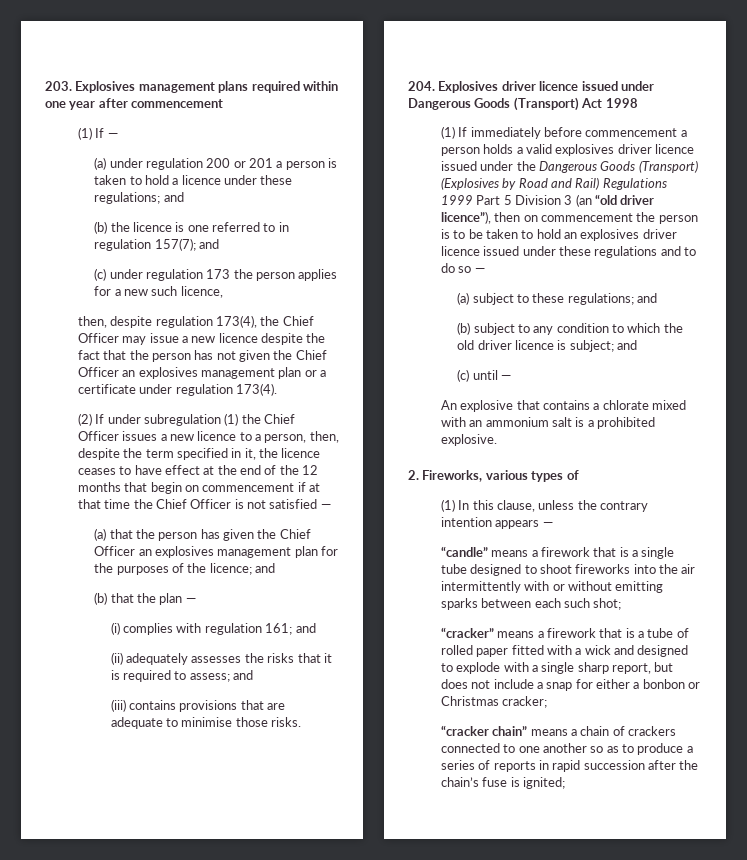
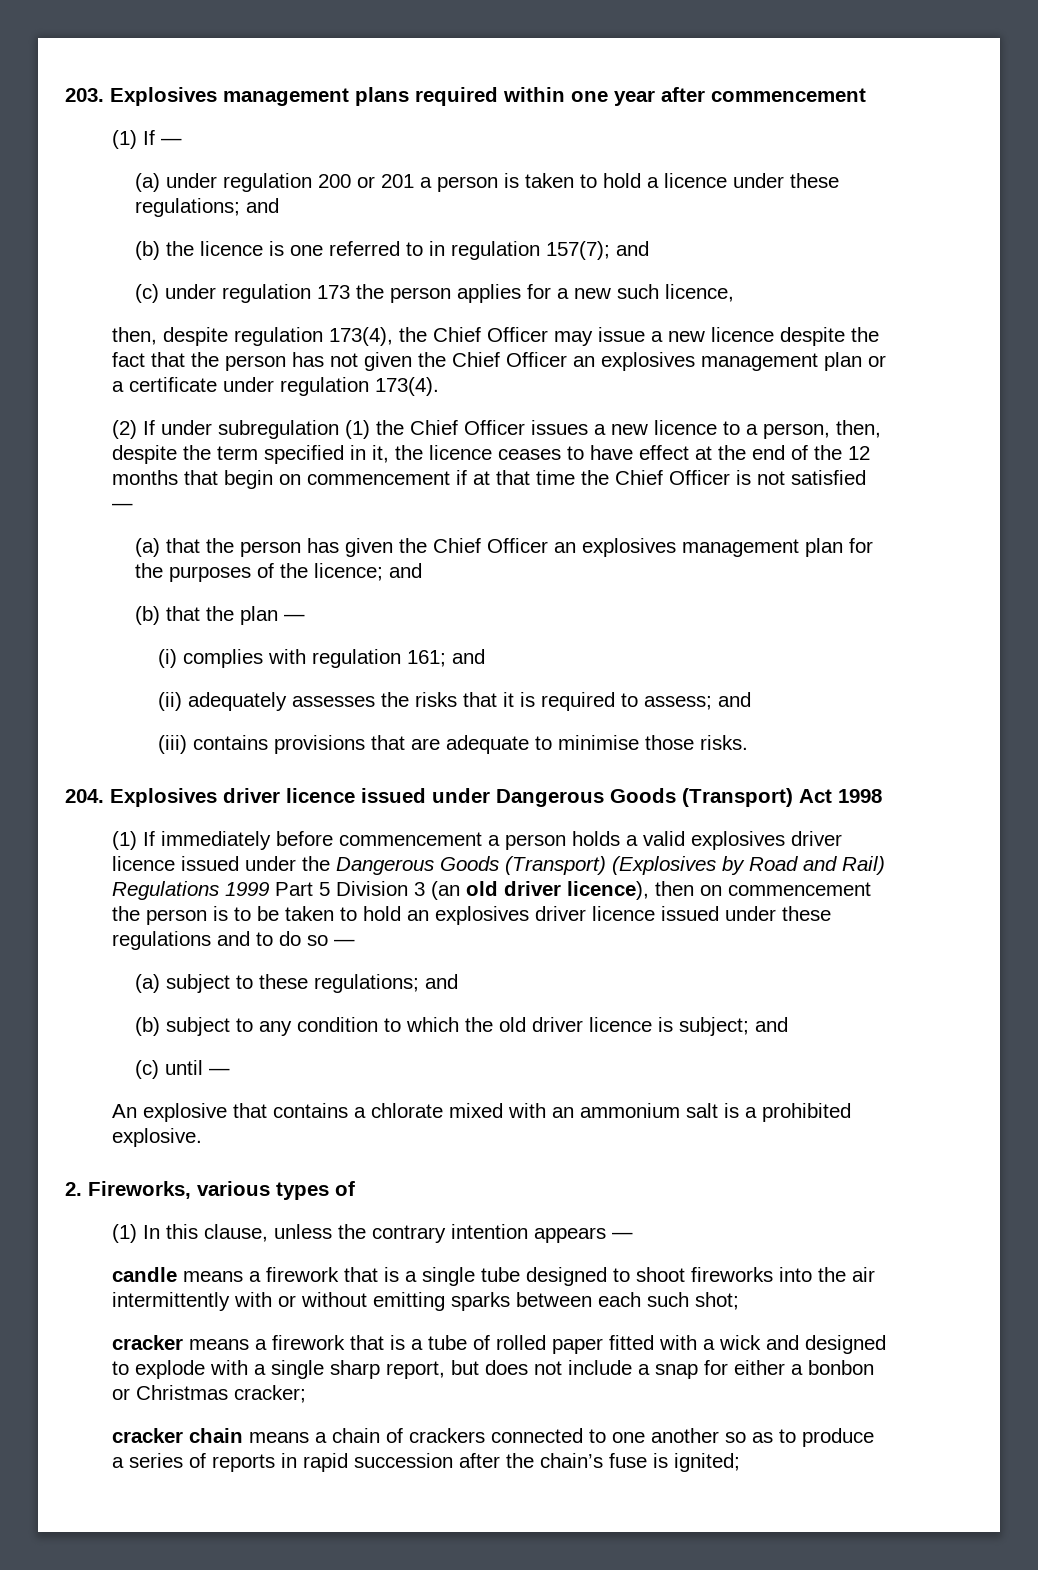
- (1) If immediately before commencement a person holds a valid explosives driver licence issued under the Dangerous Goods (Transport) (Explosives by Road and Rail) Regulations 1999 Part 5 Division 3 (an “old driver licence”), then on commencement the person is to be taken to hold an explosives driver licence issued under these regulations and to do so —
+ (1) If immediately before commencement a person holds a valid explosives driver licence issued under the Dangerous Goods (Transport) (Explosives by Road and Rail) Regulations 1999 Part 5 Division 3 (an old driver licence), then on commencement the person is to be taken to hold an explosives driver licence issued under these regulations and to do so —
- “candle” means a firework that is a single tube designed to shoot fireworks into the air intermittently with or without emitting sparks between each such shot;
+ candle means a firework that is a single tube designed to shoot fireworks into the air intermittently with or without emitting sparks between each such shot;
- “cracker” means a firework that is a tube of rolled paper fitted with a wick and designed to explode with a single sharp report, but does not include a snap for either a bonbon or Christmas cracker;
+ cracker means a firework that is a tube of rolled paper fitted with a wick and designed to explode with a single sharp report, but does not include a snap for either a bonbon or Christmas cracker;
- “cracker chain” means a chain of crackers connected to one another so as to produce a series of reports in rapid succession after the chain’s fuse is ignited;
+ cracker chain means a chain of crackers connected to one another so as to produce a series of reports in rapid succession after the chain’s fuse is ignited;

